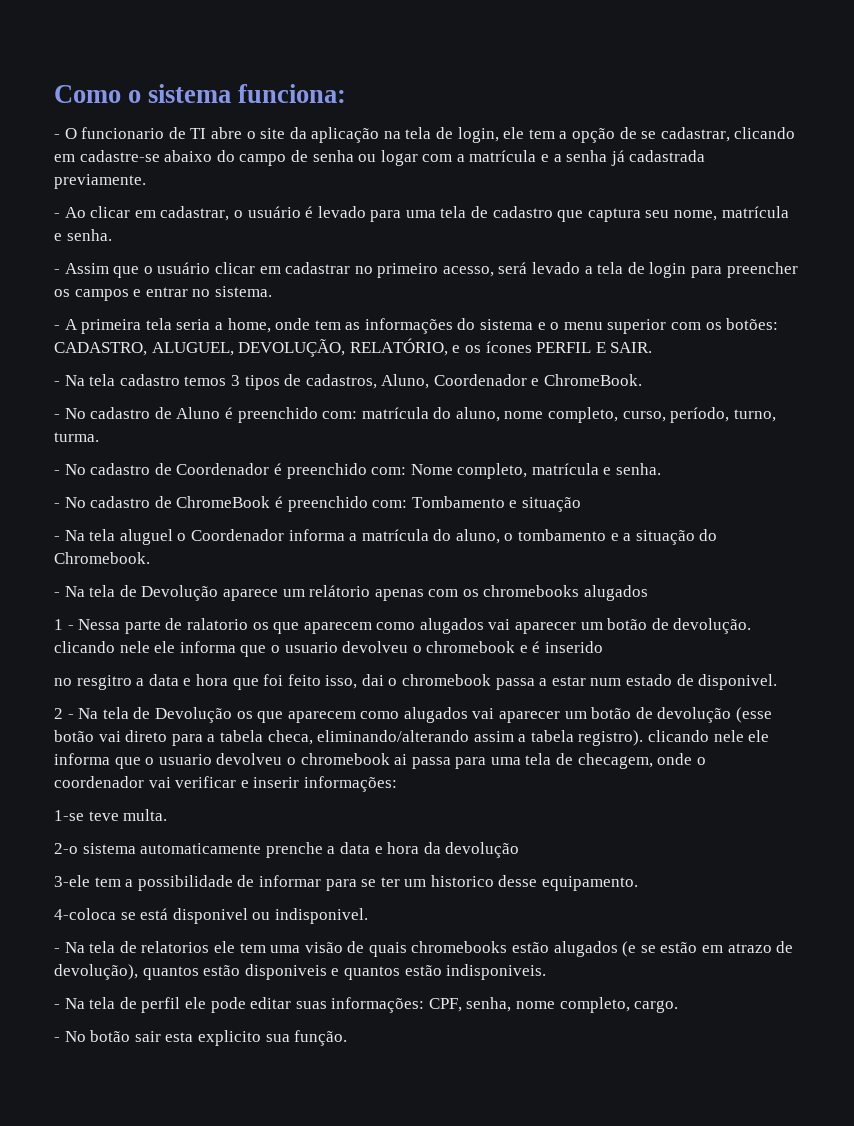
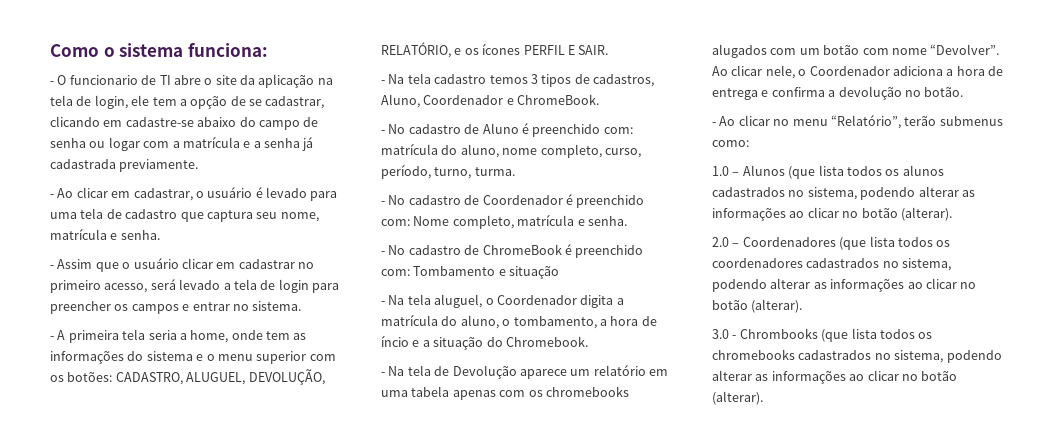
- - Na tela aluguel o Coordenador informa a matrícula do aluno, o tombamento e a situação do Chromebook.
+ - Na tela aluguel, o Coordenador digita a matrícula do aluno, o tombamento, a hora de íncio e a situação do Chromebook.
- - Na tela de Devolução aparece um relátorio apenas com os chromebooks alugados
- 1 - Nessa parte de ralatorio os que aparecem como alugados vai aparecer um botão de devolução. clicando nele ele informa que o usuario devolveu o chromebook e é inserido
- no resgitro a data e hora que foi feito isso, dai o chromebook passa a estar num estado de disponivel.
- 2 - Na tela de Devolução os que aparecem como alugados vai aparecer um botão de devolução (esse botão vai direto para a tabela checa, eliminando/alterando assim a tabela registro). clicando nele ele informa que o usuario devolveu o chromebook ai passa para uma tela de checagem, onde o coordenador vai verificar e inserir informações:
- 1-se teve multa.
- 2-o sistema automaticamente prenche a data e hora da devolução
- 3-ele tem a possibilidade de informar para se ter um historico desse equipamento.
- 4-coloca se está disponivel ou indisponivel.
- - Na tela de relatorios ele tem uma visão de quais chromebooks estão alugados (e se estão em atrazo de devolução), quantos estão disponiveis e quantos estão indisponiveis.
- - Na tela de perfil ele pode editar suas informações: CPF, senha, nome completo, cargo.
- - No botão sair esta explicito sua função.
+ - Na tela de Devolução aparece um relatório em uma tabela apenas com os chromebooks alugados com um botão com nome “Devolver”. Ao clicar nele, o Coordenador adiciona a hora de entrega e confirma a devolução no botão.
+ - Ao clicar no menu “Relatório”, terão submenus como:
+ 1.0 – Alunos (que lista todos os alunos cadastrados no sistema, podendo alterar as informações ao clicar no botão (alterar).
+ 2.0 – Coordenadores (que lista todos os coordenadores cadastrados no sistema, podendo alterar as informações ao clicar no botão (alterar).
+ 3.0 - Chrombooks (que lista todos os chromebooks cadastrados no sistema, podendo alterar as informações ao clicar no botão (alterar).

